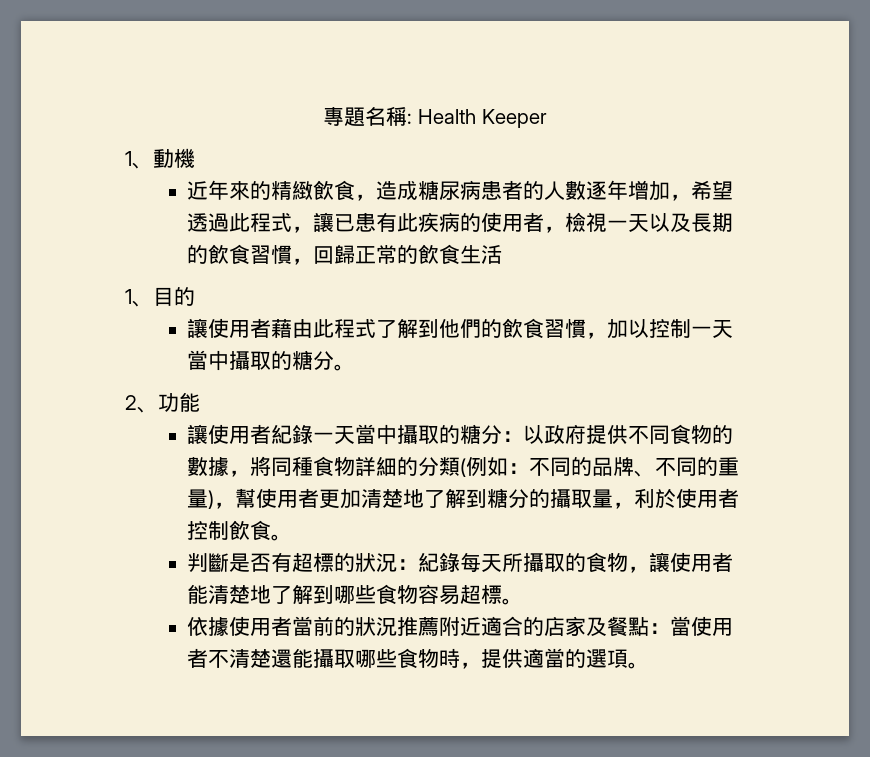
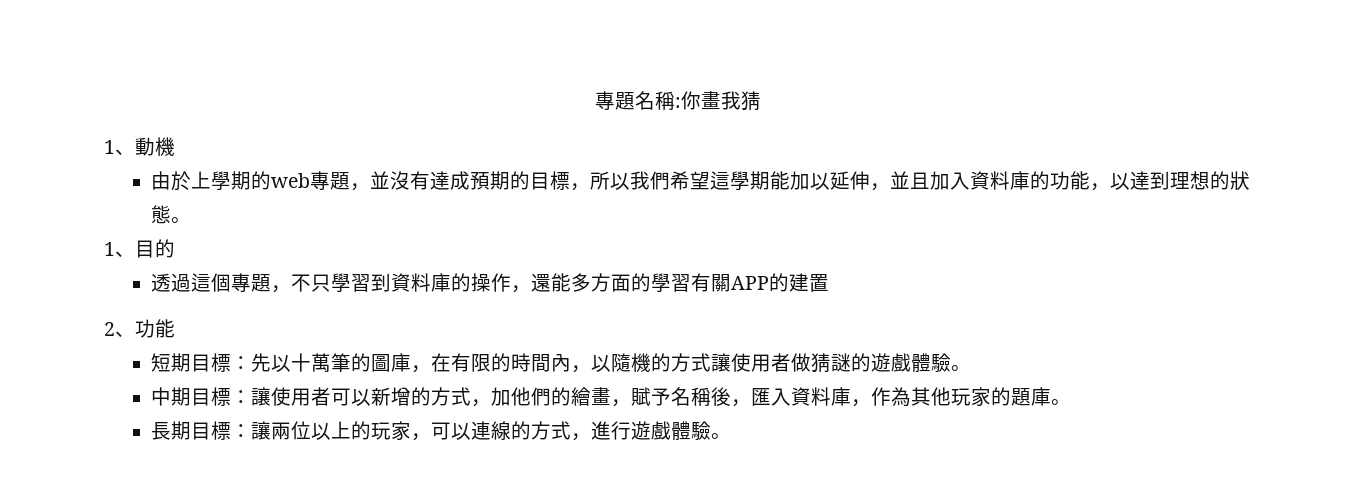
- 專題名稱: Health Keeper
+ 專題名稱:你畫我猜
- 近年來的精緻飲食，造成糖尿病患者的人數逐年增加，希望透過此程式，讓已患有此疾病的使用者，檢視一天以及長期的飲食習慣，回歸正常的飲食生活
+ 由於上學期的web專題，並沒有達成預期的目標，所以我們希望這學期能加以延伸，並且加入資料庫的功能，以達到理想的狀態。
  1、目的
- 讓使用者藉由此程式了解到他們的飲食習慣，加以控制一天當中攝取的糖分。
+ 透過這個專題，不只學習到資料庫的操作，還能多方面的學習有關APP的建置
  2、功能
- 讓使用者紀錄一天當中攝取的糖分：以政府提供不同食物的數據，將同種食物詳細的分類(例如：不同的品牌、不同的重量)，幫使用者更加清楚地了解到糖分的攝取量，利於使用者控制飲食。
- 判斷是否有超標的狀況：紀錄每天所攝取的食物，讓使用者能清楚地了解到哪些食物容易超標。
- 依據使用者當前的狀況推薦附近適合的店家及餐點：當使用者不清楚還能攝取哪些食物時，提供適當的選項。
+ 短期目標：先以十萬筆的圖庫，在有限的時間內，以隨機的方式讓使用者做猜謎的遊戲體驗。
+ 中期目標：讓使用者可以新增的方式，加他們的繪畫，賦予名稱後，匯入資料庫，作為其他玩家的題庫。
+ 長期目標：讓兩位以上的玩家，可以連線的方式，進行遊戲體驗。

